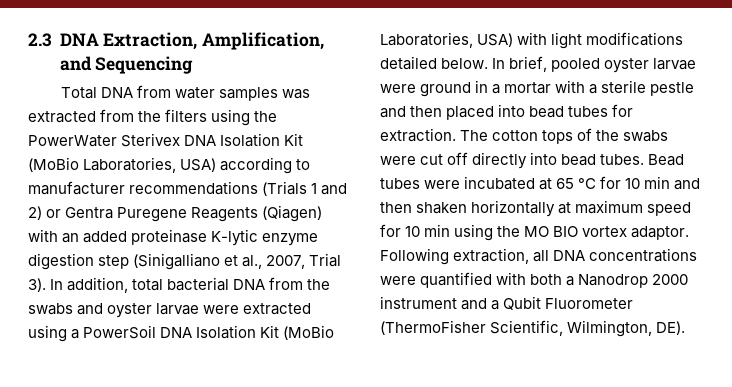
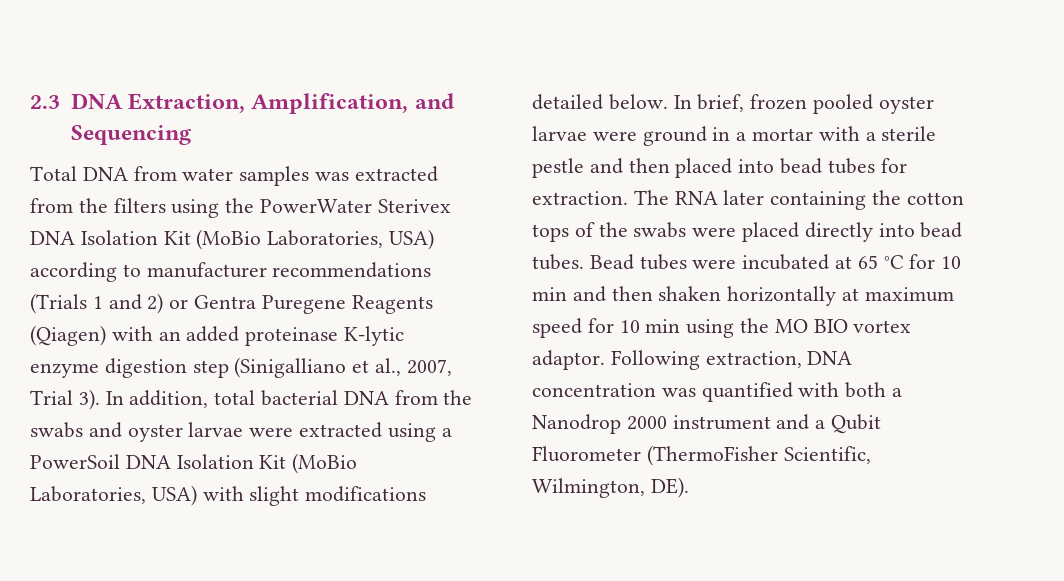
- In addition, total bacterial DNA from the swabs and oyster larvae were extracted using a PowerSoil DNA Isolation Kit (MoBio Laboratories, USA) with light modifications detailed below.
+ In addition, total bacterial DNA from the swabs and oyster larvae were extracted using a PowerSoil DNA Isolation Kit (MoBio Laboratories, USA) with slight modifications detailed below.
- In brief, pooled oyster larvae were ground in a mortar with a sterile pestle and then placed into bead tubes for extraction.
+ In brief, frozen pooled oyster larvae were ground in a mortar with a sterile pestle and then placed into bead tubes for extraction.
- The cotton tops of the swabs were cut off directly into bead tubes.
+ The RNA later containing the cotton tops of the swabs were placed directly into bead tubes.
- Following extraction, all DNA concentrations were quantified with both a Nanodrop 2000 instrument and a Qubit Fluorometer (ThermoFisher Scientific, Wilmington, DE).
+ Following extraction, DNA concentration was quantified with both a Nanodrop 2000 instrument and a Qubit Fluorometer (ThermoFisher Scientific, Wilmington, DE).

